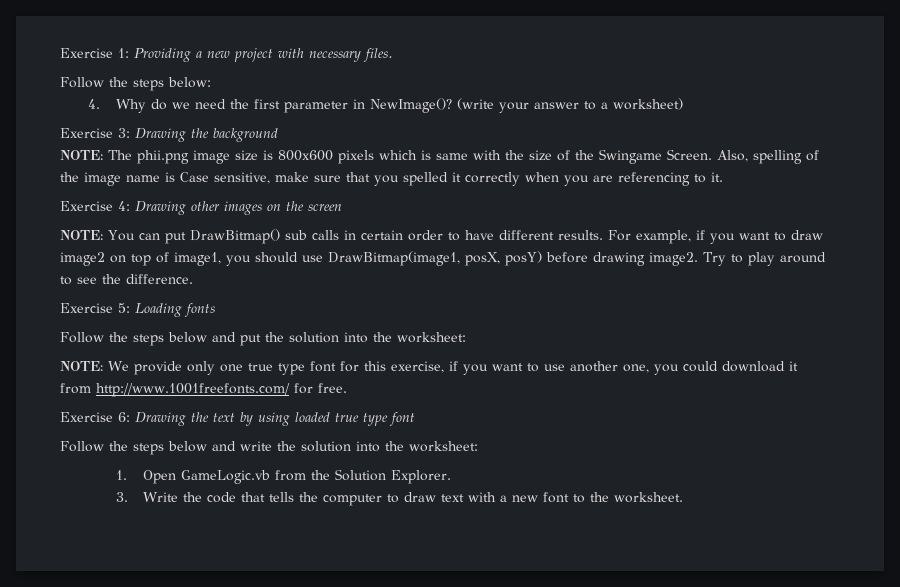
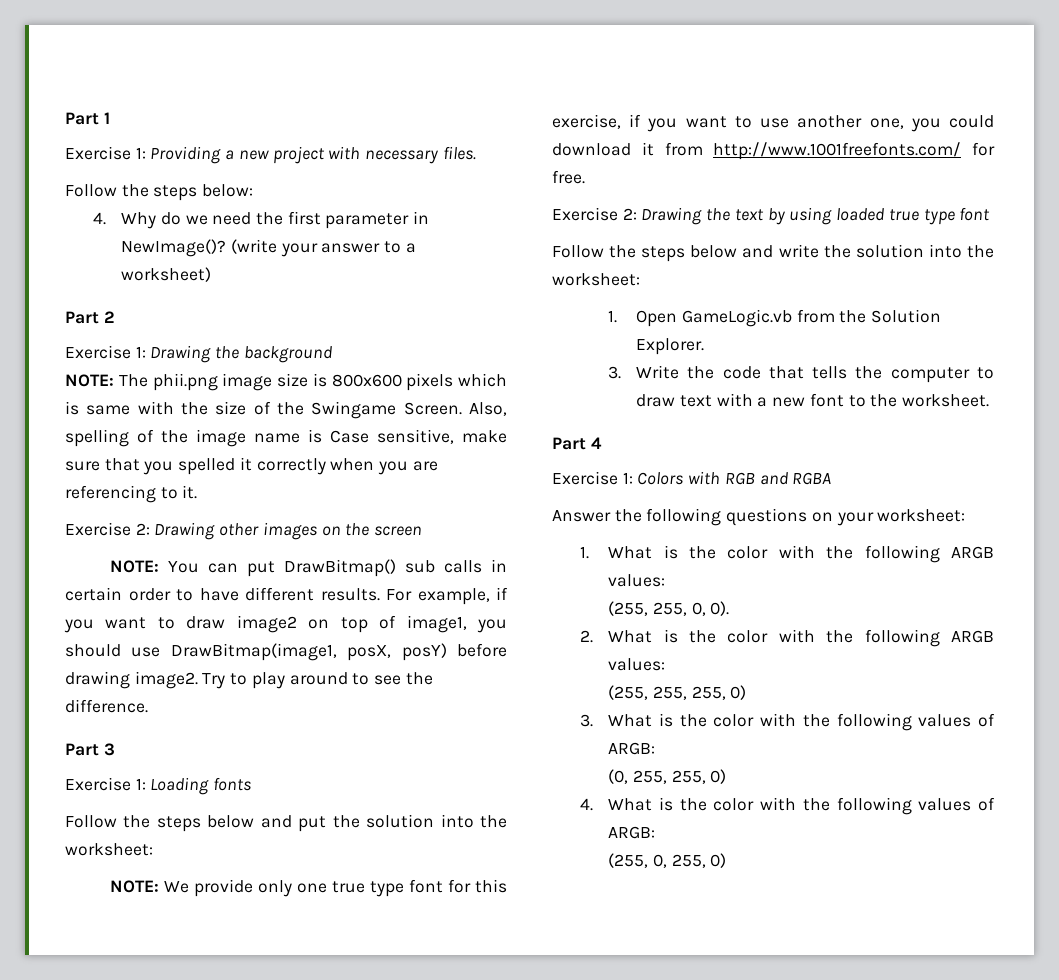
+ Part 1
- Exercise 3: Drawing the background
+ Part 2
+ Exercise 1: Drawing the background
- Exercise 4: Drawing other images on the screen
+ Exercise 2: Drawing other images on the screen
- Exercise 5: Loading fonts
+ Part 3
+ Exercise 1: Loading fonts
- Exercise 6: Drawing the text by using loaded true type font
+ Exercise 2: Drawing the text by using loaded true type font
+ Part 4
+ Exercise 1: Colors with RGB and RGBA
+ Answer the following questions on your worksheet:
+ 1. What is the color with the following ARGB values:
+ (255, 255, 0, 0).
+ 2. What is the color with the following ARGB values:
+ (255, 255, 255, 0)
+ 3. What is the color with the following values of ARGB:
+ (0, 255, 255, 0)
+ 4. What is the color with the following values of ARGB:
+ (255, 0, 255, 0)

